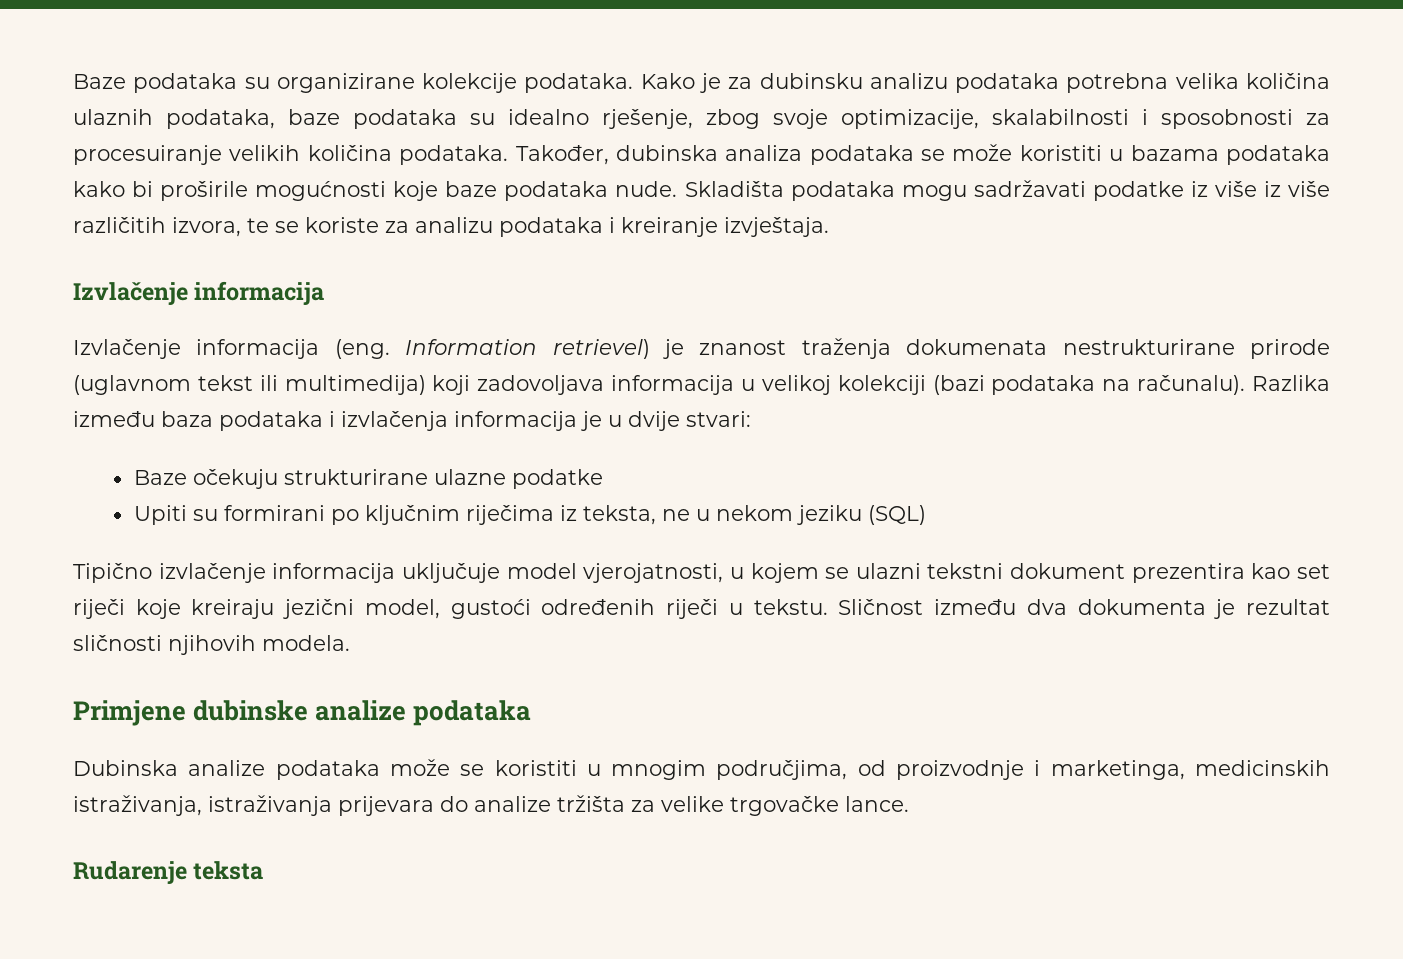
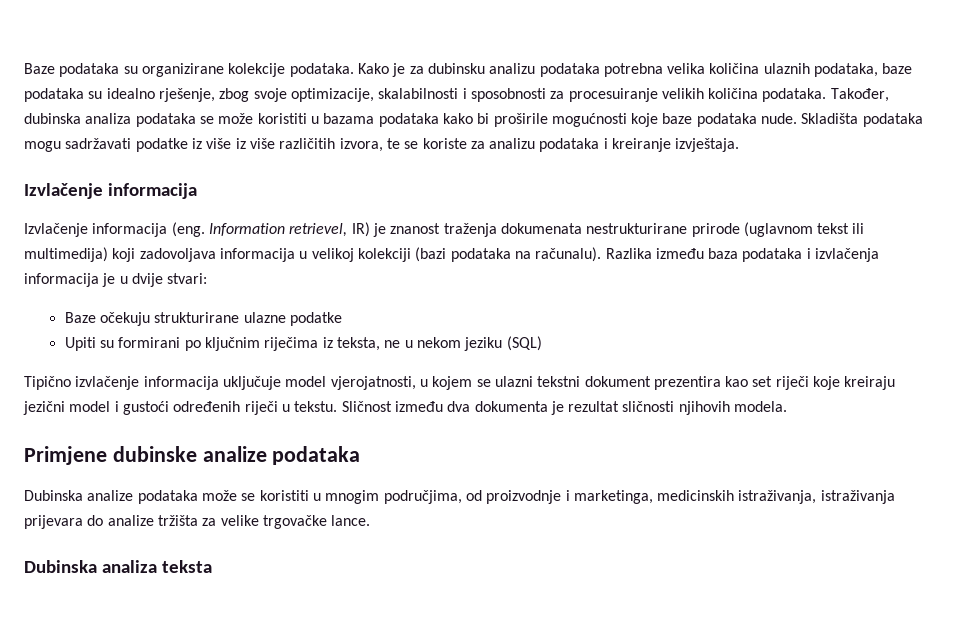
- Information retrievel) je znanost traženja dokumenata nestrukturirane prirode (uglavnom tekst ili multimedija) koji zadovoljava informacija u velikoj kolekciji (bazi podataka na računalu).
+ Information retrievel, IR) je znanost traženja dokumenata nestrukturirane prirode (uglavnom tekst ili multimedija) koji zadovoljava informacija u velikoj kolekciji (bazi podataka na računalu).
- Tipično izvlačenje informacija uključuje model vjerojatnosti, u kojem se ulazni tekstni dokument prezentira kao set riječi koje kreiraju jezični model, gustoći određenih riječi u tekstu.
+ Tipično izvlačenje informacija uključuje model vjerojatnosti, u kojem se ulazni tekstni dokument prezentira kao set riječi koje kreiraju jezični model i gustoći određenih riječi u tekstu.
- Rudarenje teksta
+ Dubinska analiza teksta

